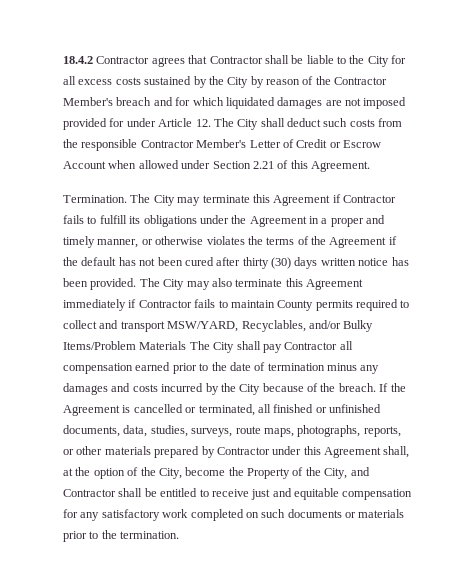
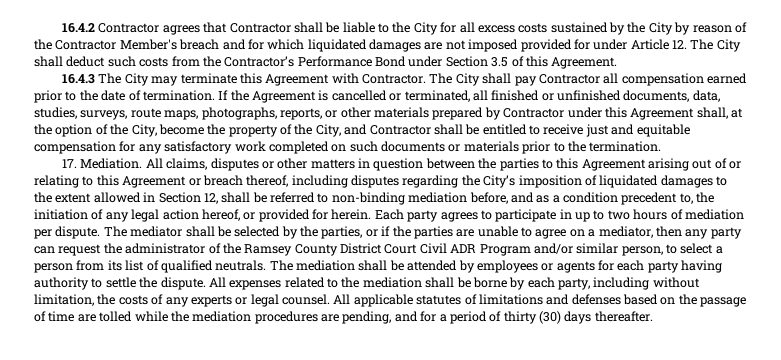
- 18.4.2 Contractor agrees that Contractor shall be liable to the City for all excess costs sustained by the City by reason of the Contractor Member's breach and for which liquidated damages are not imposed provided for under Article 12. The City shall deduct such costs from the responsible Contractor Member's Letter of Credit or Escrow Account when allowed under Section 2.21 of this Agreement.
+ 16.4.2 Contractor agrees that Contractor shall be liable to the City for all excess costs sustained by the City by reason of the Contractor Member's breach and for which liquidated damages are not imposed provided for under Article 12. The City shall deduct such costs from the Contractor’s Performance Bond under Section 3.5 of this Agreement.
- Termination. The City may terminate this Agreement if Contractor fails to fulfill its obligations under the Agreement in a proper and timely manner, or otherwise violates the terms of the Agreement if the default has not been cured after thirty (30) days written notice has been provided. The City may also terminate this Agreement immediately if Contractor fails to maintain County permits required to collect and transport MSW/YARD, Recyclables, and/or Bulky Items/Problem Materials The City shall pay Contractor all compensation earned prior to the date of termination minus any damages and costs incurred by the City because of the breach.
+ 16.4.3 The City may terminate this Agreement with Contractor. The City shall pay Contractor all compensation earned prior to the date of termination.
- If the Agreement is cancelled or terminated, all finished or unfinished documents, data, studies, surveys, route maps, photographs, reports, or other materials prepared by Contractor under this Agreement shall, at the option of the City, become the Property of the City, and Contractor shall be entitled to receive just and equitable compensation for any satisfactory work completed on such documents or materials prior to the termination.
+ If the Agreement is cancelled or terminated, all finished or unfinished documents, data, studies, surveys, route maps, photographs, reports, or other materials prepared by Contractor under this Agreement shall, at the option of the City, become the property of the City, and Contractor shall be entitled to receive just and equitable compensation for any satisfactory work completed on such documents or materials prior to the termination.
+ 17. Mediation. All claims, disputes or other matters in question between the parties to this Agreement arising out of or relating to this Agreement or breach thereof, including disputes regarding the City’s imposition of liquidated damages to the extent allowed in Section 12, shall be referred to non-binding mediation before, and as a condition precedent to, the initiation of any legal action hereof, or provided for herein. Each party agrees to participate in up to two hours of mediation per dispute. The mediator shall be selected by the parties, or if the parties are unable to agree on a mediator, then any party can request the administrator of the Ramsey County District Court Civil ADR Program and/or similar person, to select a person from its list of qualified neutrals. The mediation shall be attended by employees or agents for each party having authority to settle the dispute. All expenses related to the mediation shall be borne by each party, including without limitation, the costs of any experts or legal counsel. All applicable statutes of limitations and defenses based on the passage of time are tolled while the mediation procedures are pending, and for a period of thirty (30) days thereafter.

